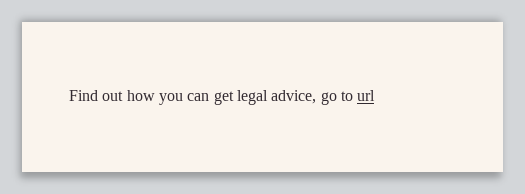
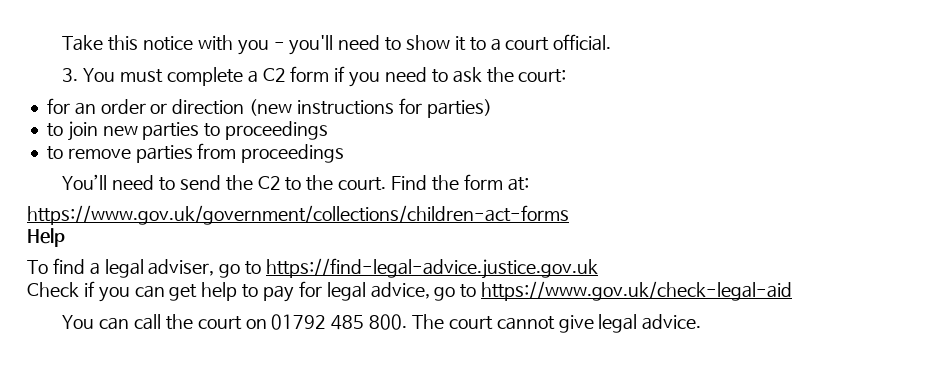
- Find out how you can get legal advice, go to url
+ Take this notice with you - you'll need to show it to a court official.
+ 3. You must complete a C2 form if you need to ask the court:
+ for an order or direction (new instructions for parties)
+ to join new parties to proceedings
+ to remove parties from proceedings
+ You’ll need to send the C2 to the court. Find the form at:
+ https://www.gov.uk/government/collections/children-act-forms
+ Help
+ To find a legal adviser, go to https://find-legal-advice.justice.gov.uk
+ Check if you can get help to pay for legal advice, go to https://www.gov.uk/check-legal-aid
+ You can call the court on 01792 485 800. The court cannot give legal advice.

